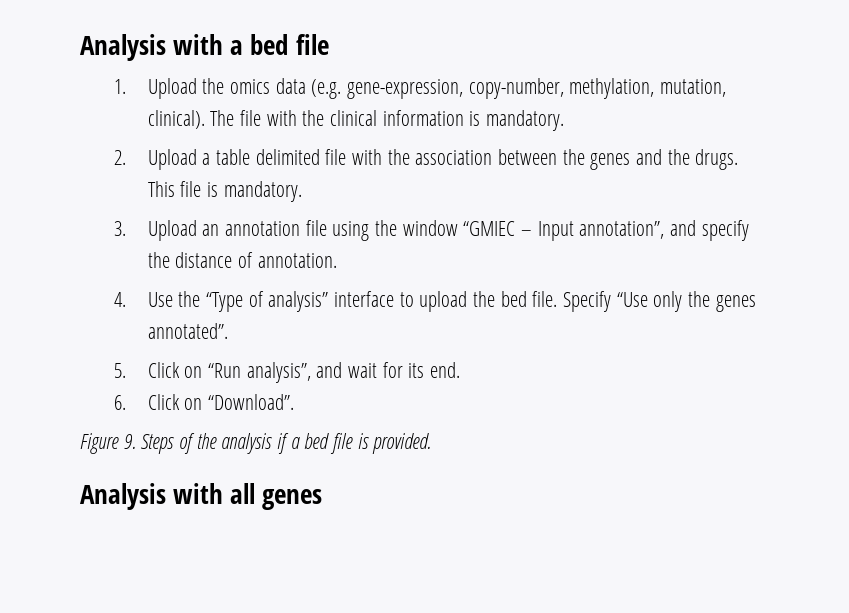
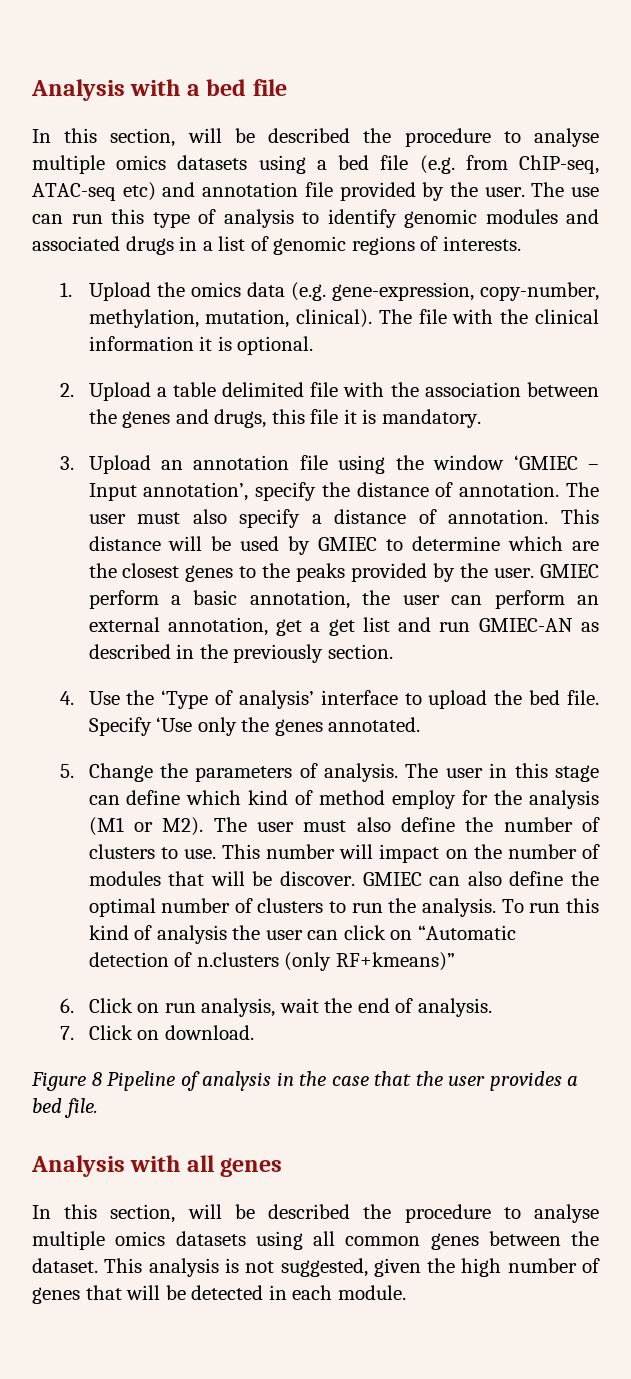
+ In this section, will be described the procedure to analyse multiple omics datasets using a bed file (e.g. from ChIP-seq, ATAC-seq etc) and annotation file provided by the user. The use can run this type of analysis to identify genomic modules and associated drugs in a list of genomic regions of interests.
- The file with the clinical information is mandatory.
+ The file with the clinical information it is optional.
- 2. Upload a table delimited file with the association between the genes and the drugs. This file is mandatory.
+ 2. Upload a table delimited file with the association between the genes and drugs, this file it is mandatory.
- 3. Upload an annotation file using the window “GMIEC – Input annotation”, and specify the distance of annotation.
+ 3. Upload an annotation file using the window ‘GMIEC – Input annotation’, specify the distance of annotation. The user must also specify a distance of annotation. This distance will be used by GMIEC to determine which are the closest genes to the peaks provided by the user. GMIEC perform a basic annotation, the user can perform an external annotation, get a get list and run GMIEC-AN as described in the previously section.
- 4. Use the “Type of analysis” interface to upload the bed file.
+ 4. Use the ‘Type of analysis’ interface to upload the bed file.
- Specify “Use only the genes annotated”.
- 5. Click on “Run analysis”, and wait for its end.
- 6. Click on “Download”.
+ Specify ‘Use only the genes annotated.
+ 5. Change the parameters of analysis. The user in this stage can define which kind of method employ for the analysis (M1 or M2). The user must also define the number of clusters to use. This number will impact on the number of modules that will be discover. GMIEC can also define the optimal number of clusters to run the analysis. To run this kind of analysis the user can click on “Automatic detection of n.clusters (only RF+kmeans)”
+ 6. Click on run analysis, wait the end of analysis.
+ 7. Click on download.
- Figure 9. Steps of the analysis if a bed file is provided.
+ Figure 8 Pipeline of analysis in the case that the user provides a bed file.
  Analysis with all genes
+ In this section, will be described the procedure to analyse multiple omics datasets using all common genes between the dataset. This analysis is not suggested, given the high number of genes that will be detected in each module.

